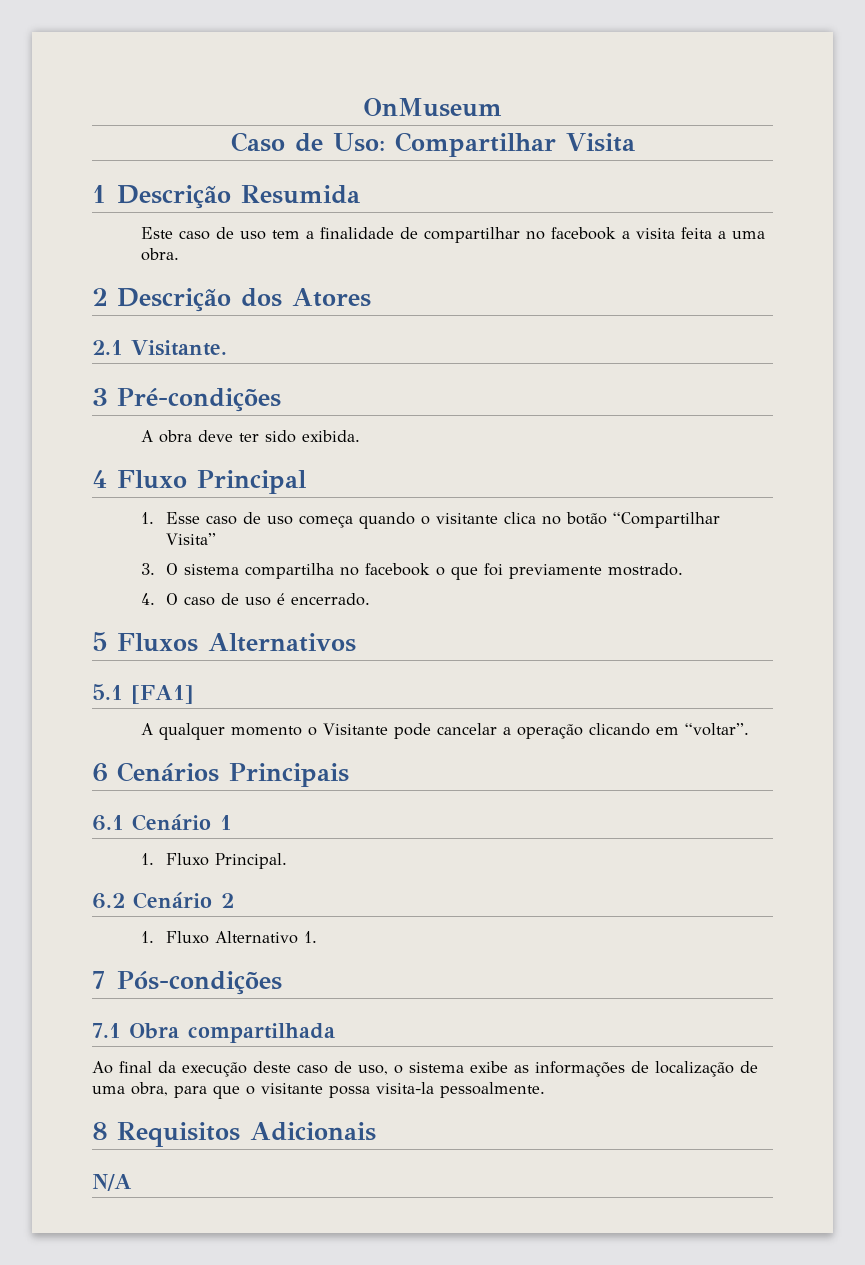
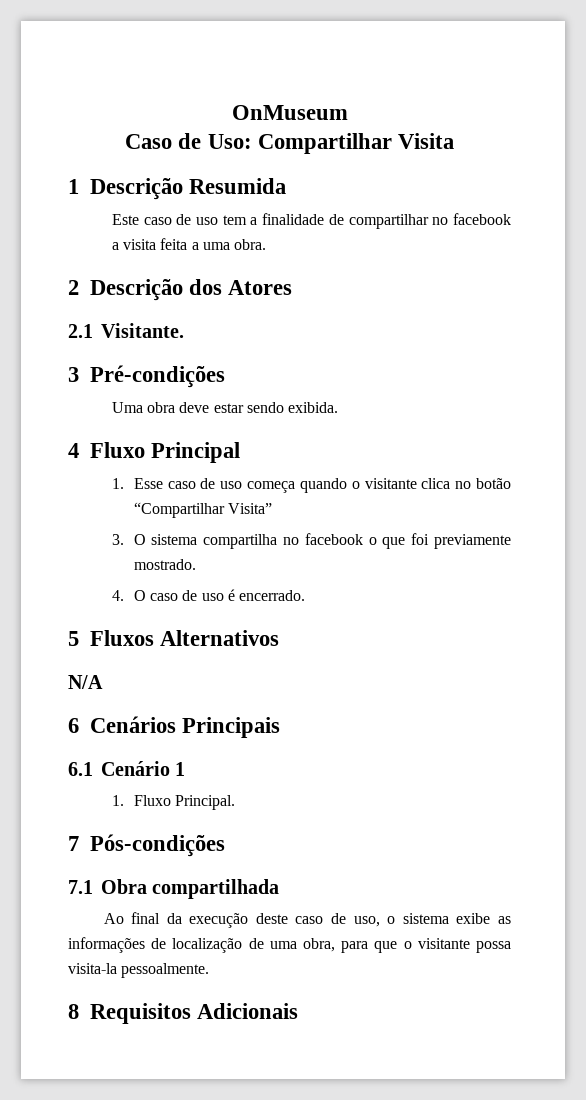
- A obra deve ter sido exibida.
+ Uma obra deve estar sendo exibida.
- 5.1 [FA1]
- A qualquer momento o Visitante pode cancelar a operação clicando em “voltar”.
+ N/A
- 6.2 Cenário 2
- 1. Fluxo Alternativo 1.
- N/A

